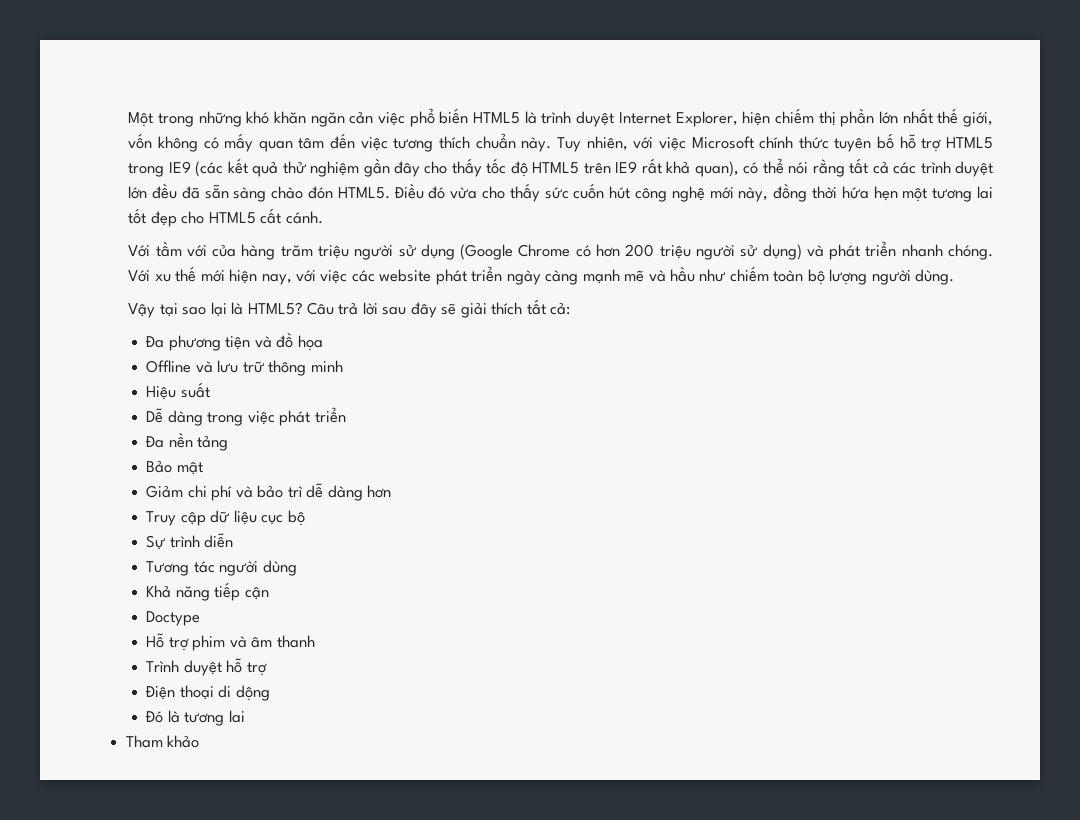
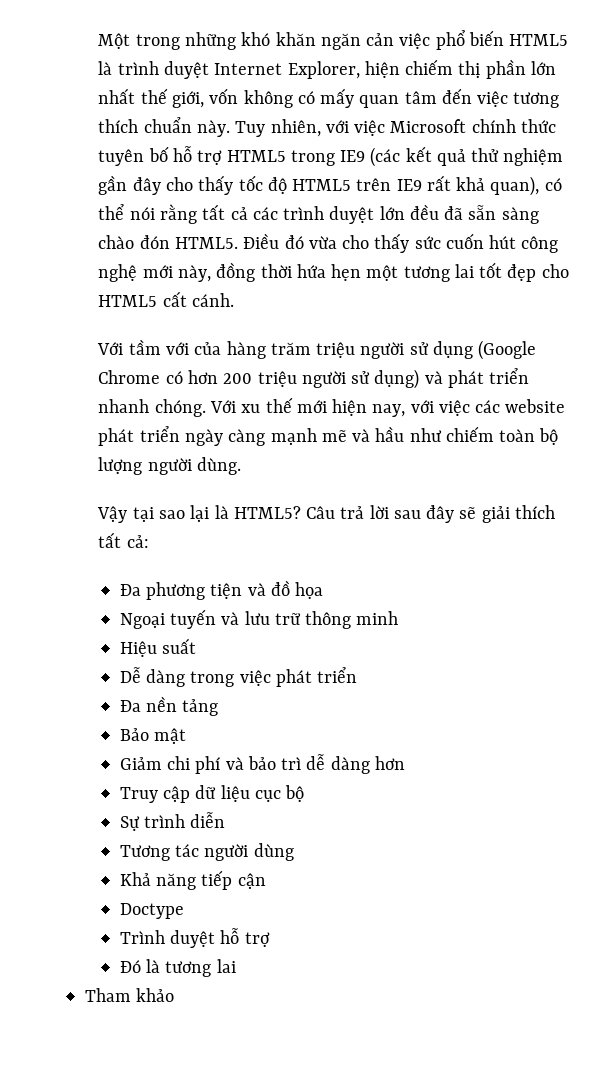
- Offline và lưu trữ thông minh
+ Ngoại tuyến và lưu trữ thông minh
- Hỗ trợ phim và âm thanh
- Điện thoại di dộng

